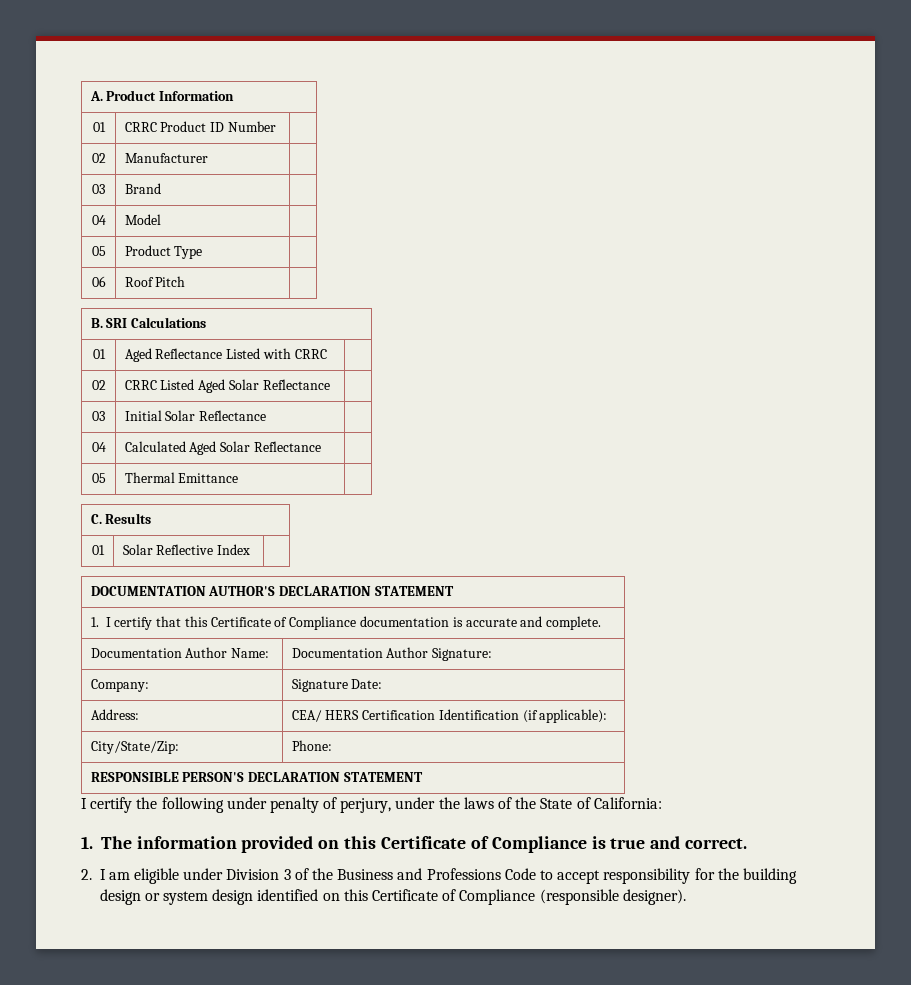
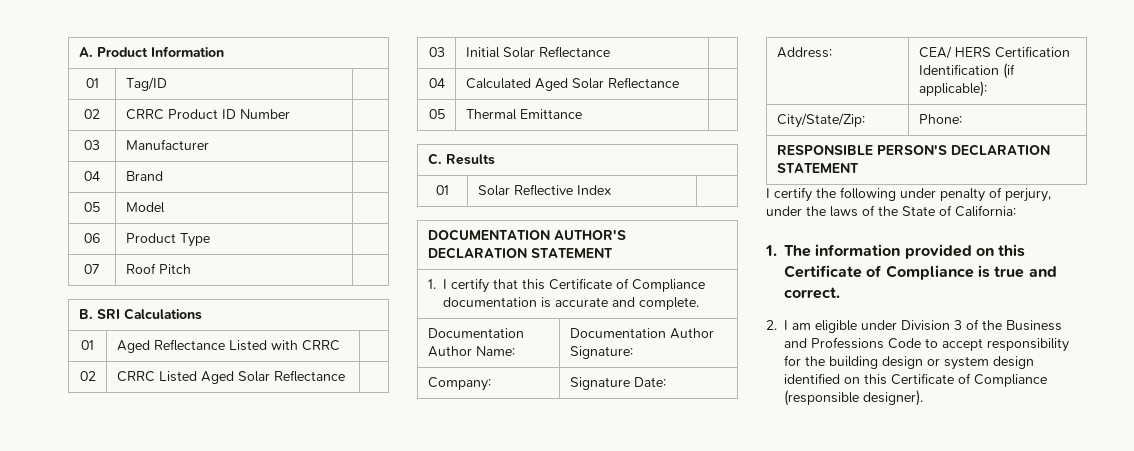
- 01 | CRRC Product ID Number |
+ 01 | Tag/ID |
+ 02 | CRRC Product ID Number |
- 02 | Manufacturer |
+ 03 | Manufacturer |
- 03 | Brand |
+ 04 | Brand |
- 04 | Model |
+ 05 | Model |
- 05 | Product Type |
+ 06 | Product Type |
- 06 | Roof Pitch |
+ 07 | Roof Pitch |

